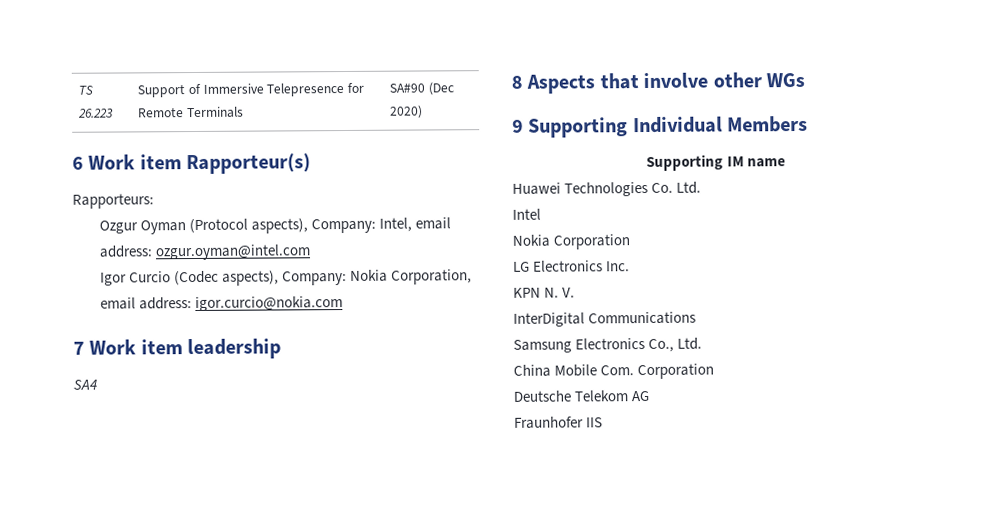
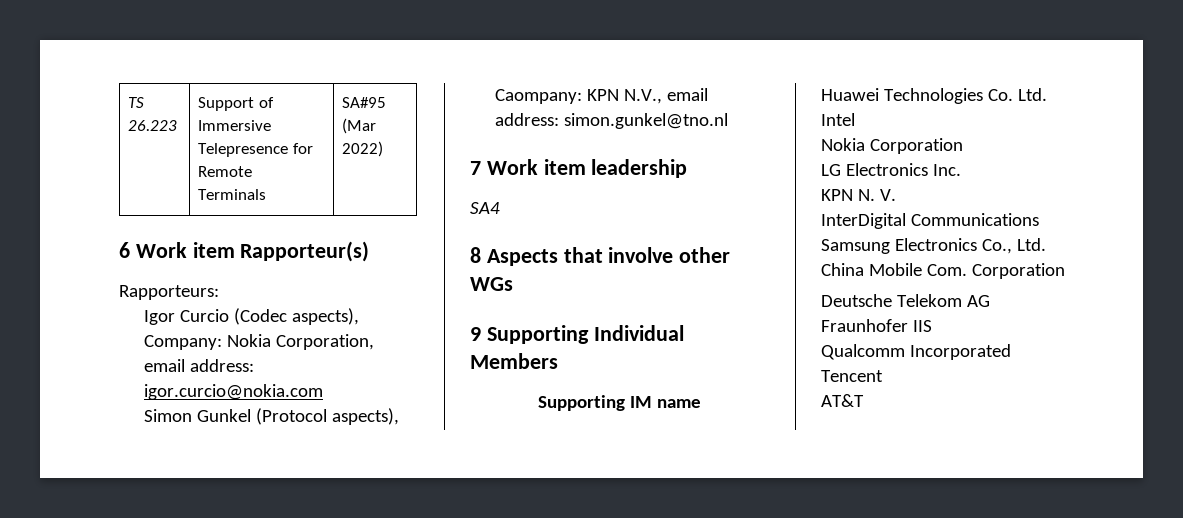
- TS 26.223 | Support of Immersive Telepresence for Remote Terminals | SA#90 (Dec 2020)
+ TS 26.223 | Support of Immersive Telepresence for Remote Terminals | SA#95 (Mar 2022)
- Ozgur Oyman (Protocol aspects), Company: Intel, email address: ozgur.oyman@intel.com
+ Simon Gunkel (Protocol aspects), Caompany: KPN N.V., email address: simon.gunkel@tno.nl
+ Qualcomm Incorporated
+ Tencent
+ AT&T

